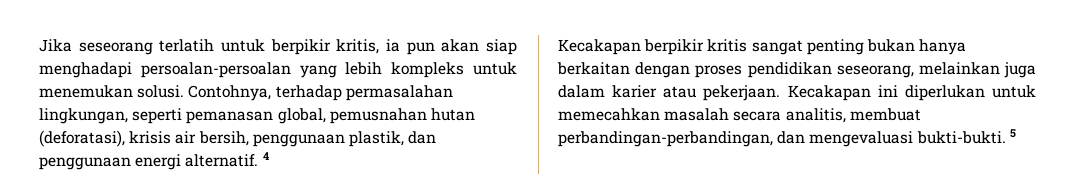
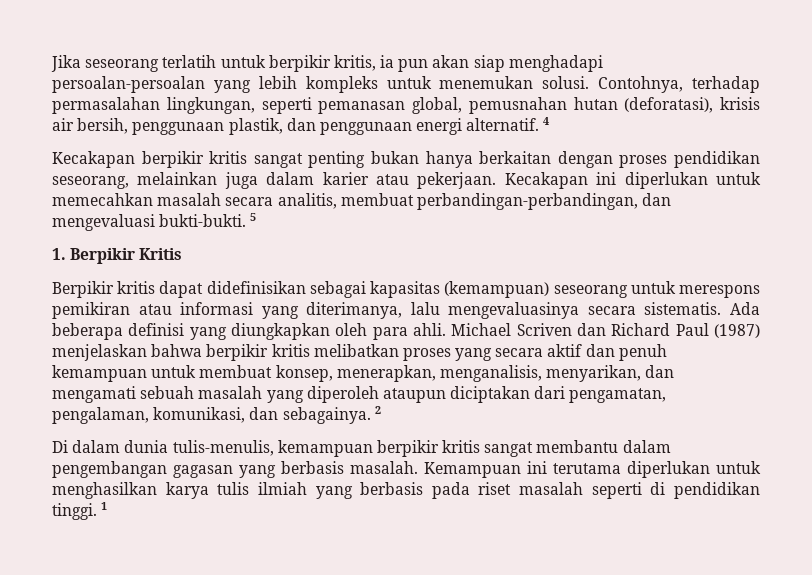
+ 1. Berpikir Kritis
+ Berpikir kritis dapat didefinisikan sebagai kapasitas (kemampuan) seseorang untuk merespons pemikiran atau informasi yang diterimanya, lalu mengevaluasinya secara sistematis. Ada beberapa definisi yang diungkapkan oleh para ahli. Michael Scriven dan Richard Paul (1987) menjelaskan bahwa berpikir kritis melibatkan proses yang secara aktif dan penuh kemampuan untuk membuat konsep, menerapkan, menganalisis, menyarikan, dan mengamati sebuah masalah yang diperoleh ataupun diciptakan dari pengamatan, pengalaman, komunikasi, dan sebagainya. 2
+ Di dalam dunia tulis-menulis, kemampuan berpikir kritis sangat membantu dalam pengembangan gagasan yang berbasis masalah. Kemampuan ini terutama diperlukan untuk menghasilkan karya tulis ilmiah yang berbasis pada riset masalah seperti di pendidikan tinggi. 1

